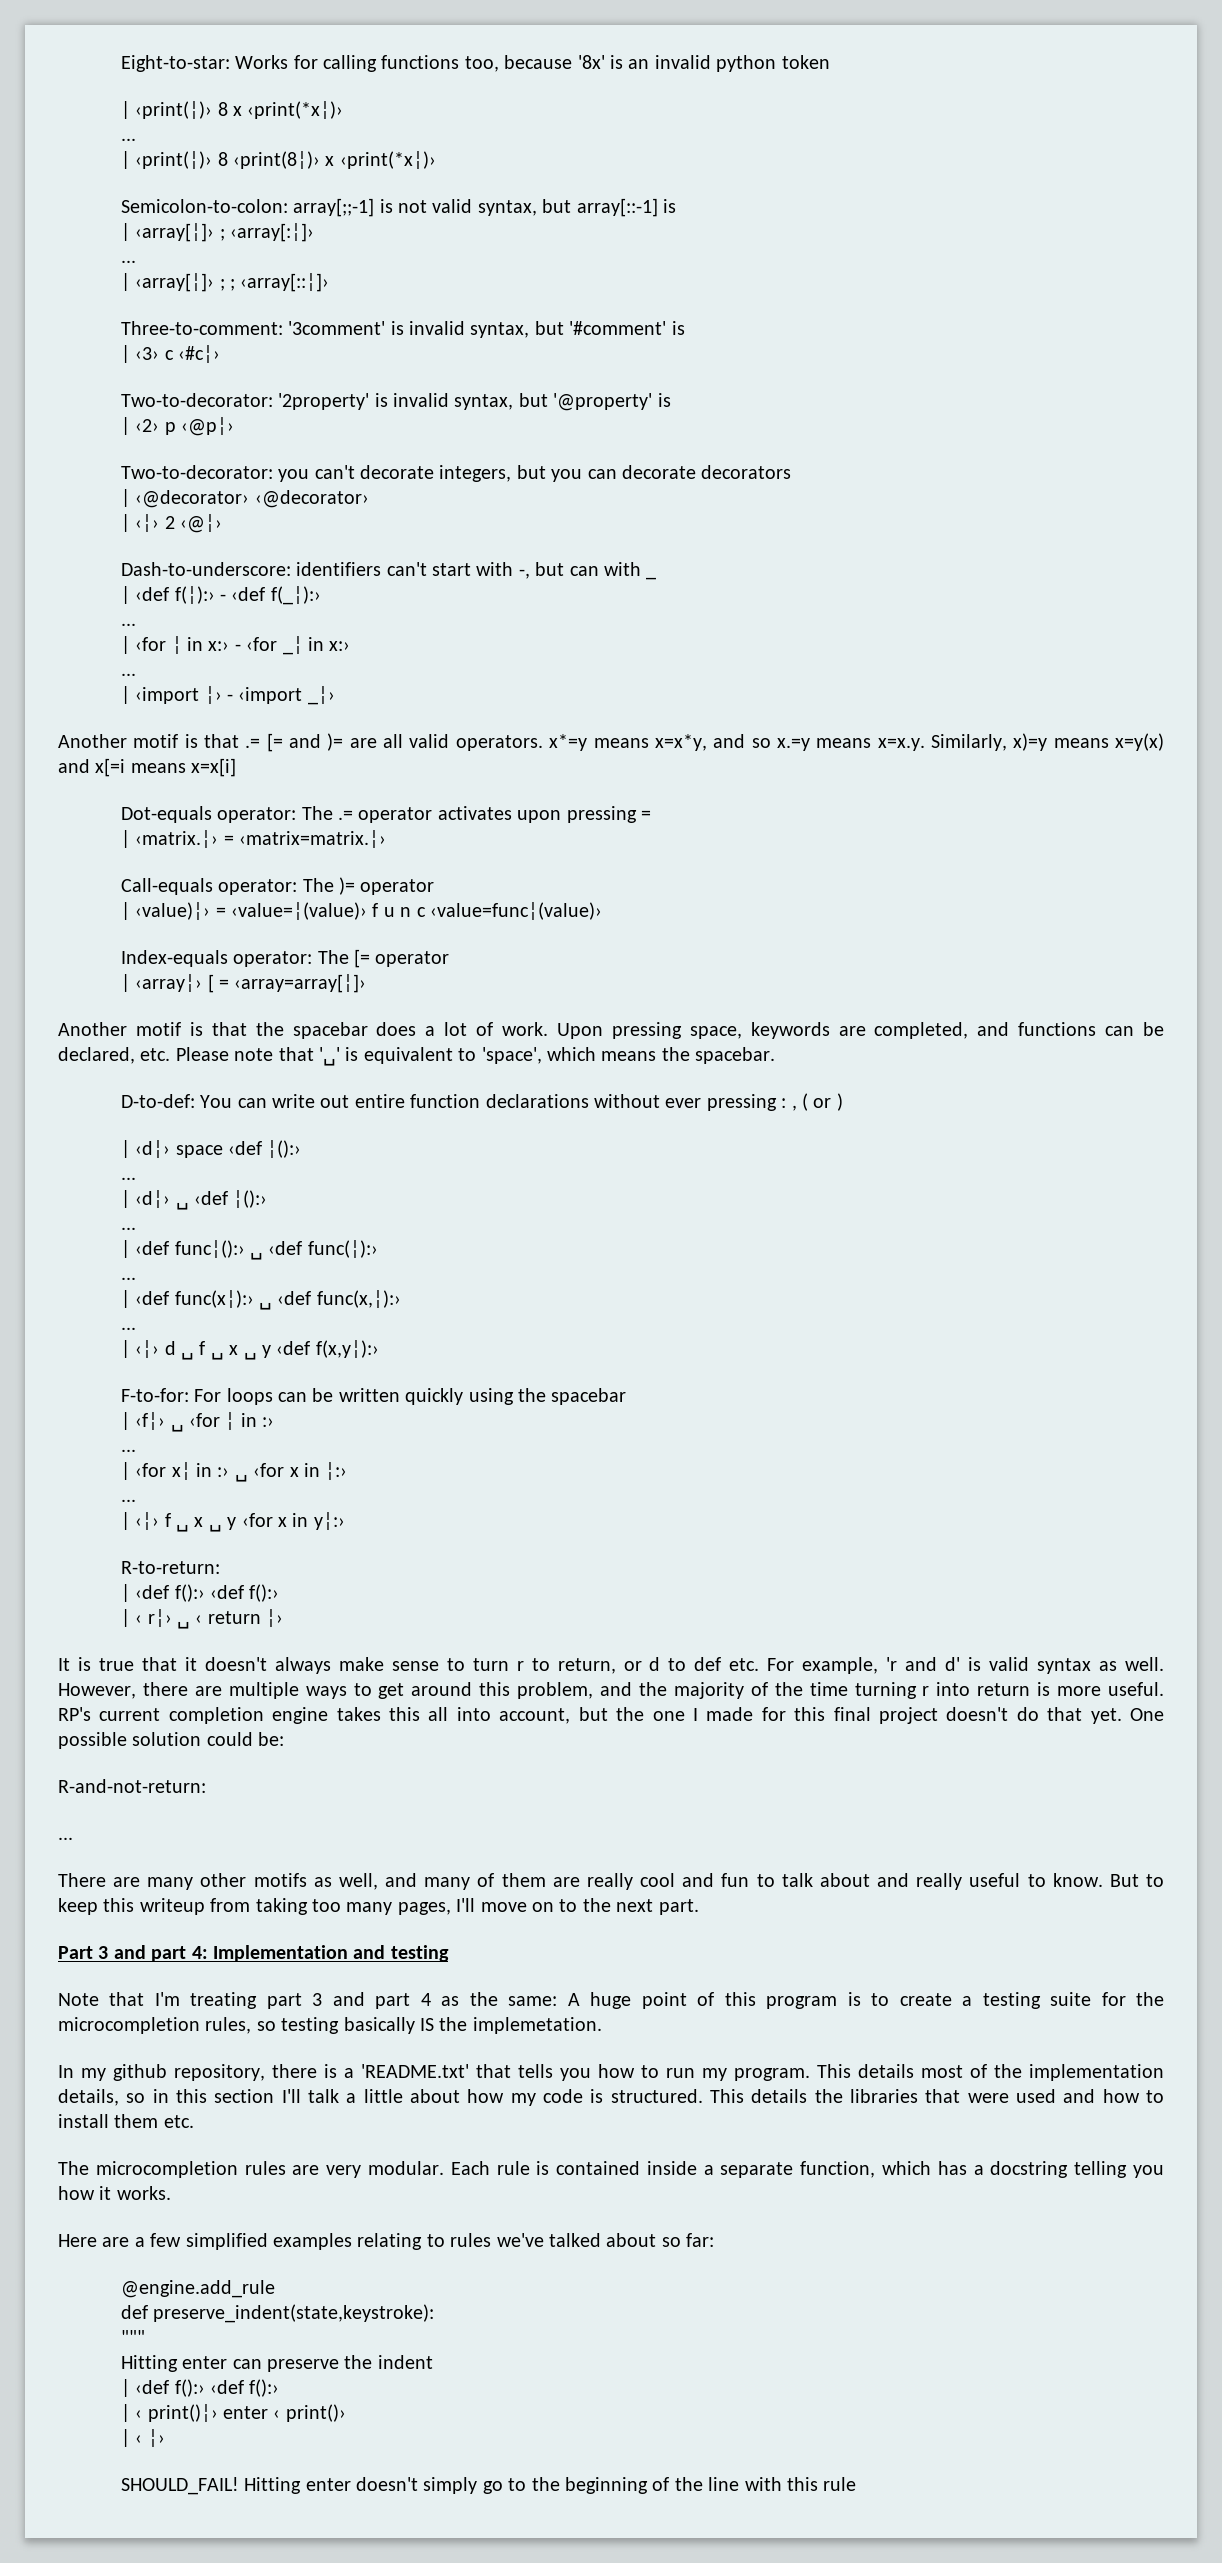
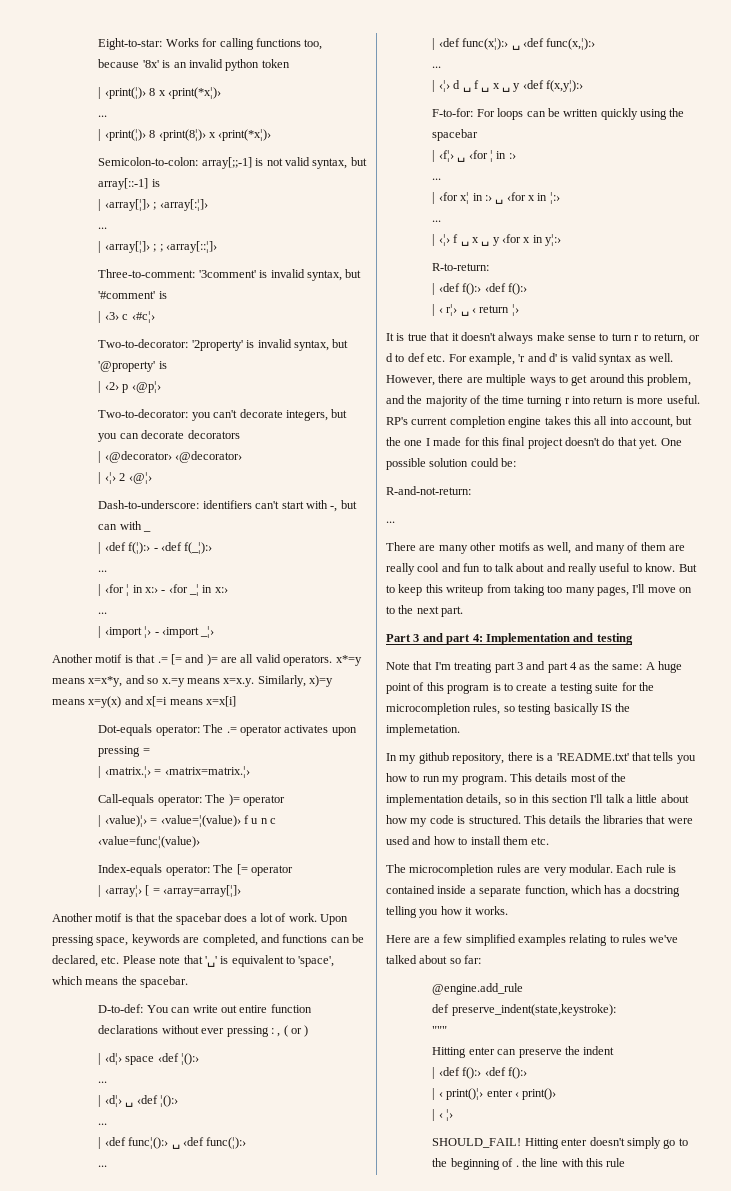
- Hitting enter doesn't simply go to the beginning of the line with this rule
+ Hitting enter doesn't simply go to the beginning of . the line with this rule

